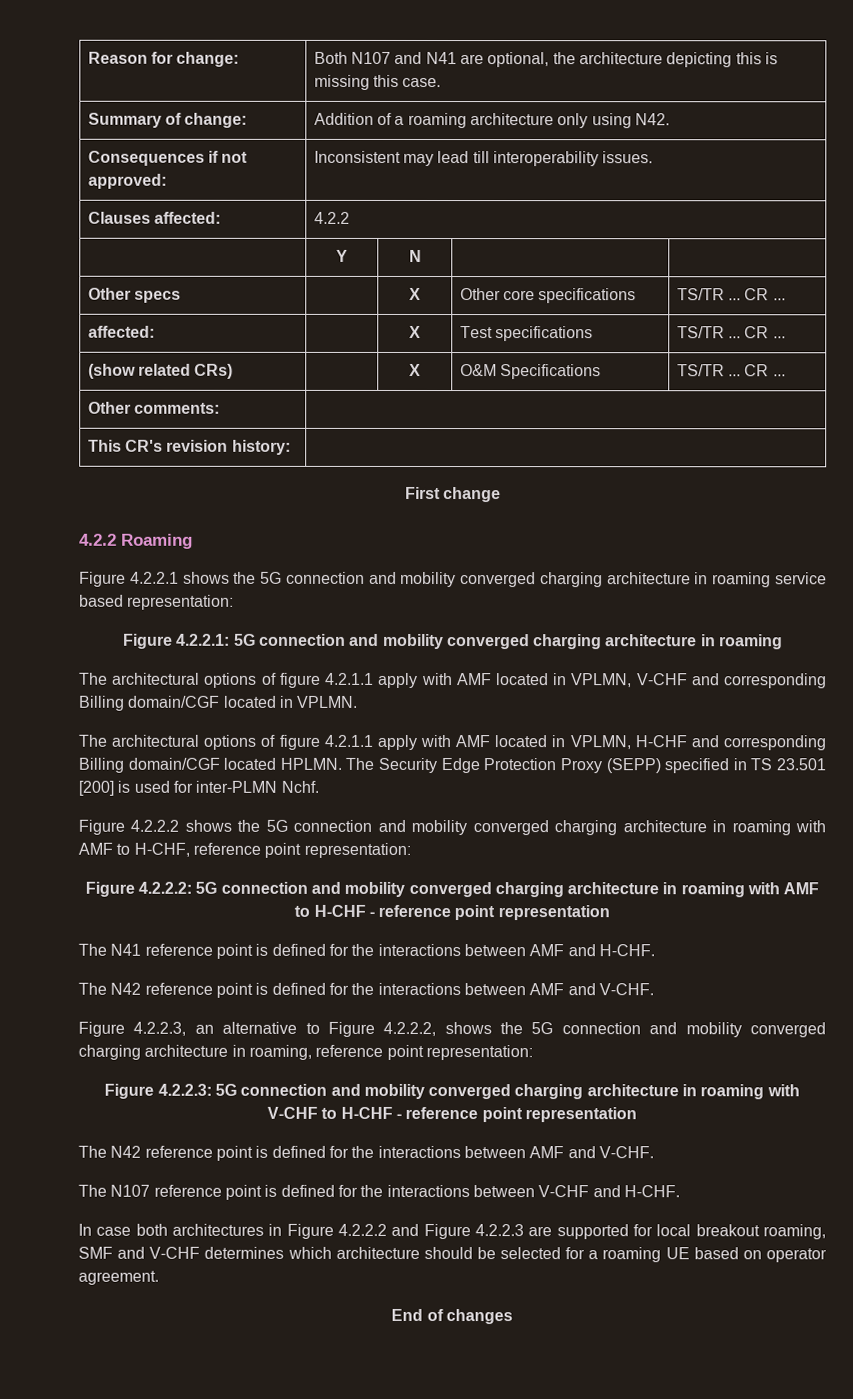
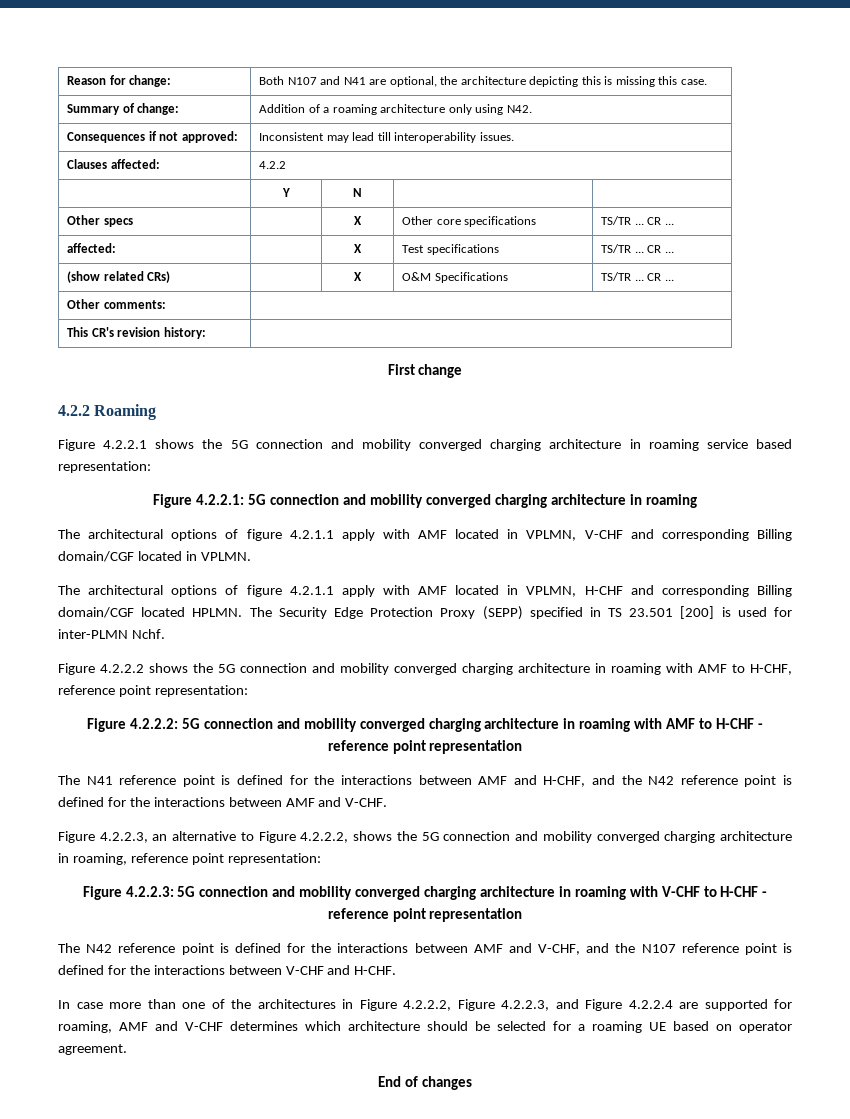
- The N41 reference point is defined for the interactions between AMF and H-CHF.
- The N42 reference point is defined for the interactions between AMF and V-CHF.
+ The N41 reference point is defined for the interactions between AMF and H-CHF, and the N42 reference point is defined for the interactions between AMF and V-CHF.
  Figure 4.2.2.3: 5G connection and mobility converged charging architecture in roaming with V-CHF to H-CHF - reference point representation
- The N42 reference point is defined for the interactions between AMF and V-CHF.
- The N107 reference point is defined for the interactions between V-CHF and H-CHF.
+ The N42 reference point is defined for the interactions between AMF and V-CHF, and the N107 reference point is defined for the interactions between V-CHF and H-CHF.
- In case both architectures in Figure 4.2.2.2 and Figure 4.2.2.3 are supported for local breakout roaming, SMF and V-CHF determines which architecture should be selected for a roaming UE based on operator agreement.
+ In case more than one of the architectures in Figure 4.2.2.2, Figure 4.2.2.3, and Figure 4.2.2.4 are supported for roaming, AMF and V-CHF determines which architecture should be selected for a roaming UE based on operator agreement.

